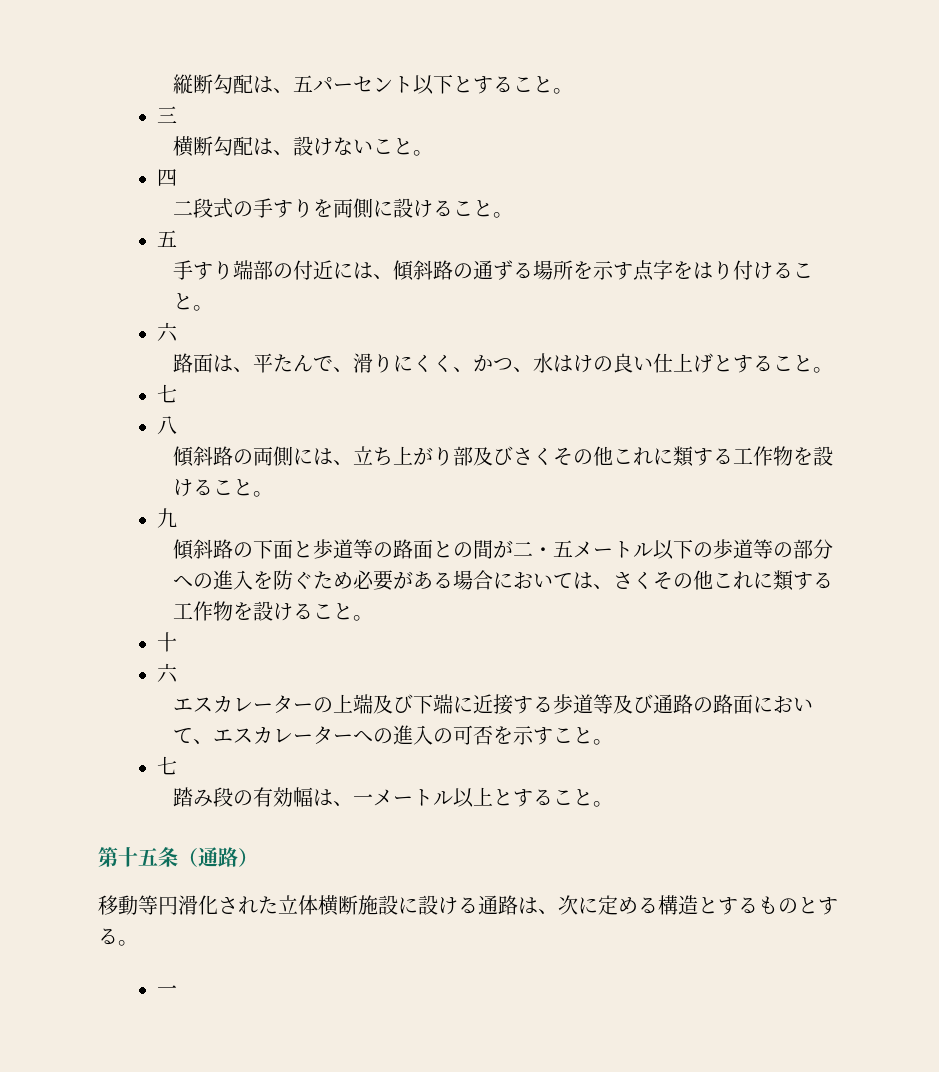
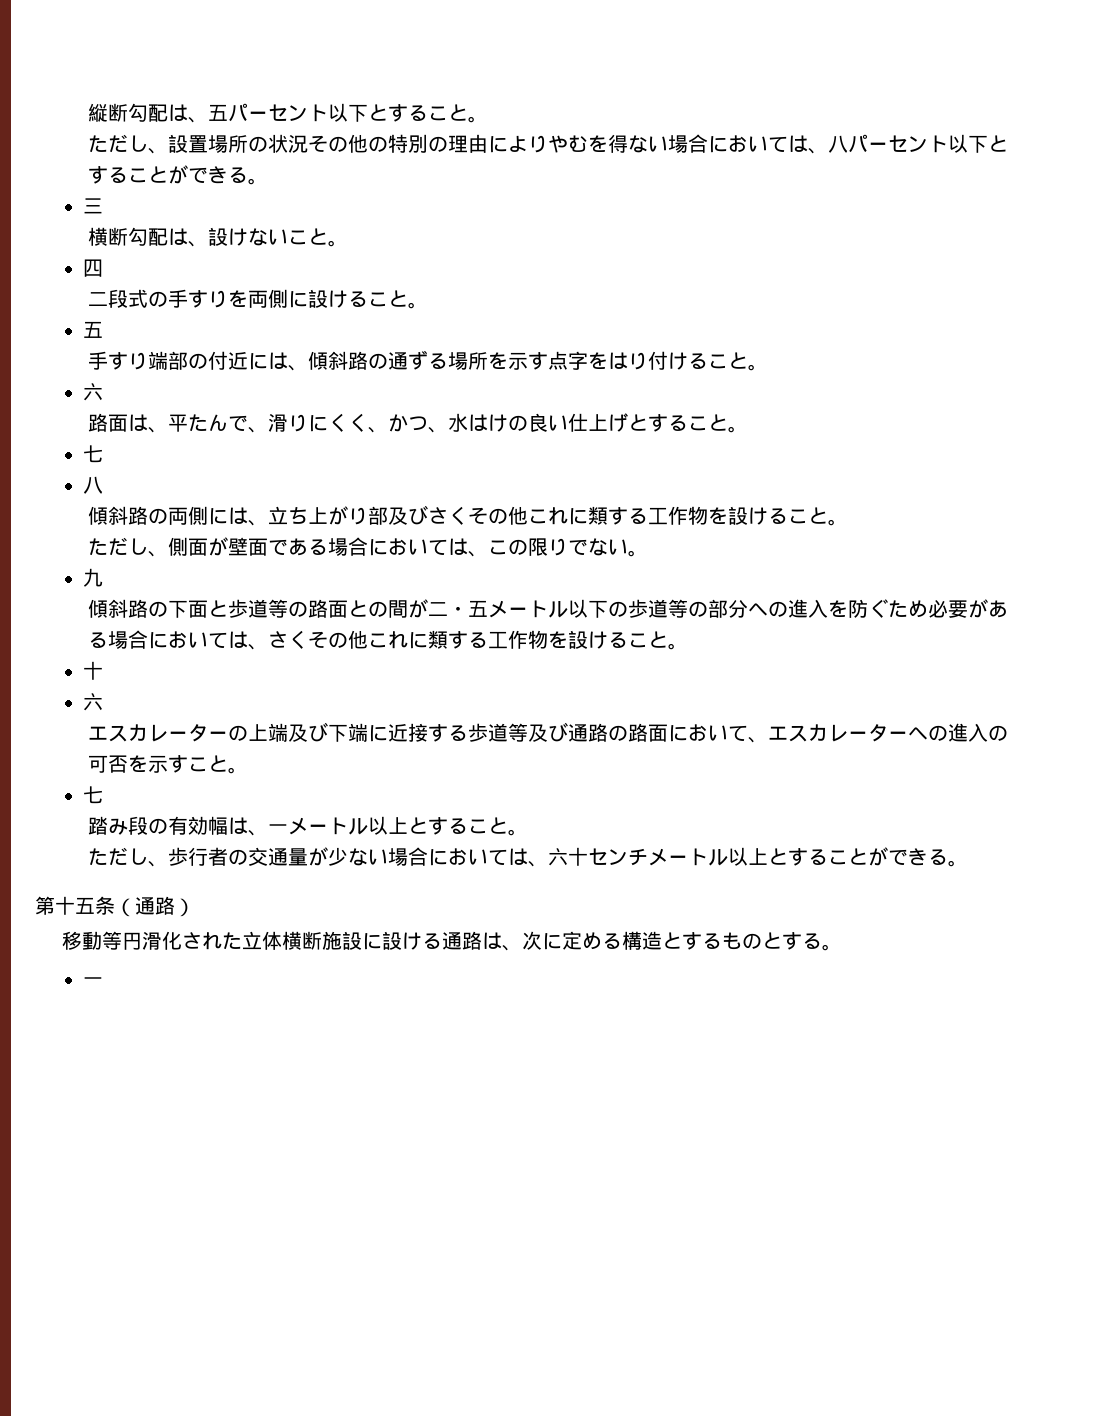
+ ただし、設置場所の状況その他の特別の理由によりやむを得ない場合においては、八パーセント以下とすることができる。
+ ただし、側面が壁面である場合においては、この限りでない。
+ ただし、歩行者の交通量が少ない場合においては、六十センチメートル以上とすることができる。

